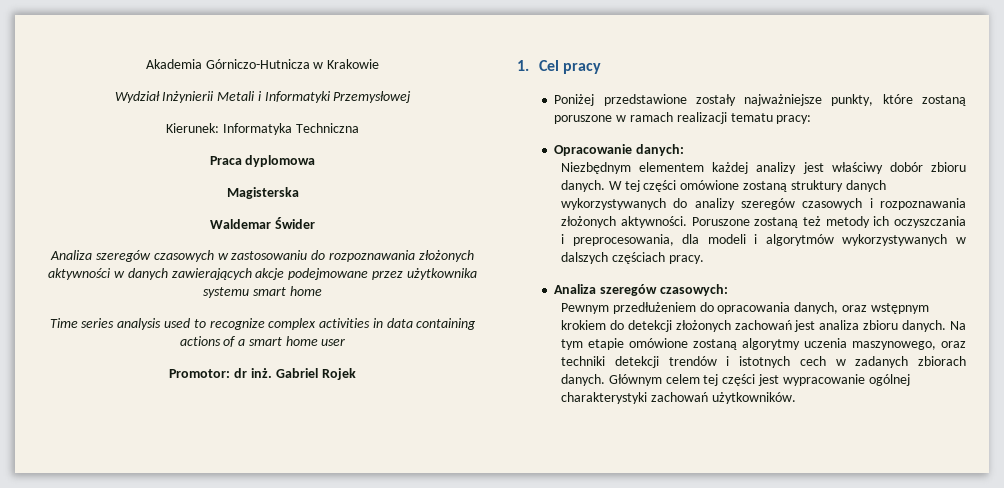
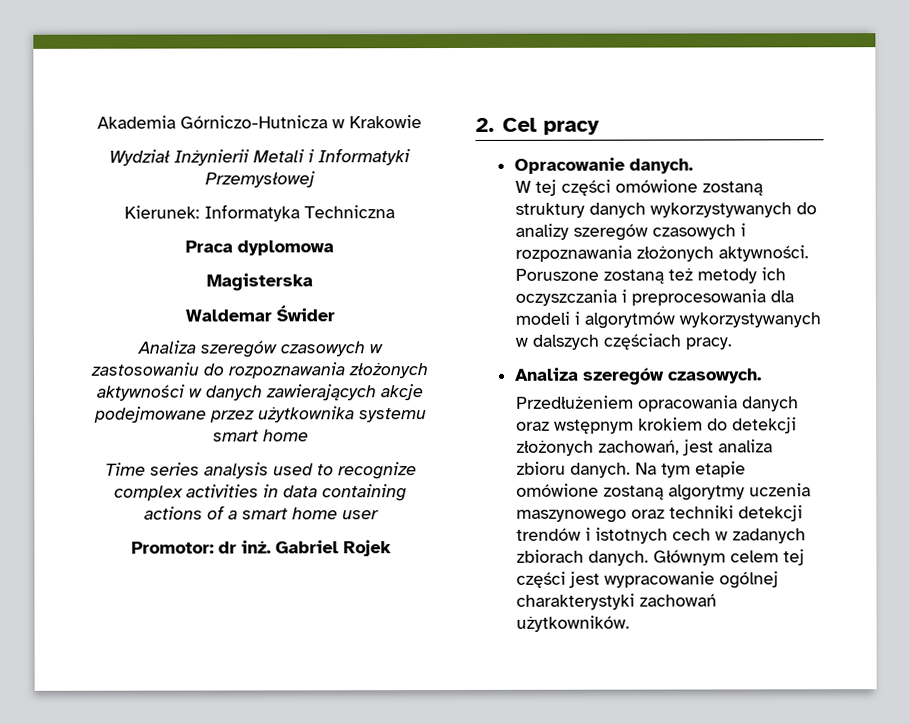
- 1. Cel pracy
+ 2. Cel pracy
- Poniżej przedstawione zostały najważniejsze punkty, które zostaną poruszone w ramach realizacji tematu pracy:
- Opracowanie danych:
- Niezbędnym elementem każdej analizy jest właściwy dobór zbioru danych. W tej części omówione zostaną struktury danych wykorzystywanych do analizy szeregów czasowych i rozpoznawania złożonych aktywności.
+ Opracowanie danych.
+ W tej części omówione zostaną struktury danych wykorzystywanych do analizy szeregów czasowych i rozpoznawania złożonych aktywności.
- Poruszone zostaną też metody ich oczyszczania i preprocesowania, dla modeli i algorytmów wykorzystywanych w dalszych częściach pracy.
+ Poruszone zostaną też metody ich oczyszczania i preprocesowania dla modeli i algorytmów wykorzystywanych w dalszych częściach pracy.
- Analiza szeregów czasowych:
- Pewnym przedłużeniem do opracowania danych, oraz wstępnym krokiem do detekcji złożonych zachowań jest analiza zbioru danych.
+ Analiza szeregów czasowych.
+ Przedłużeniem opracowania danych oraz wstępnym krokiem do detekcji złożonych zachowań, jest analiza zbioru danych.
- Na tym etapie omówione zostaną algorytmy uczenia maszynowego, oraz techniki detekcji trendów i istotnych cech w zadanych zbiorach danych.
+ Na tym etapie omówione zostaną algorytmy uczenia maszynowego oraz techniki detekcji trendów i istotnych cech w zadanych zbiorach danych.

